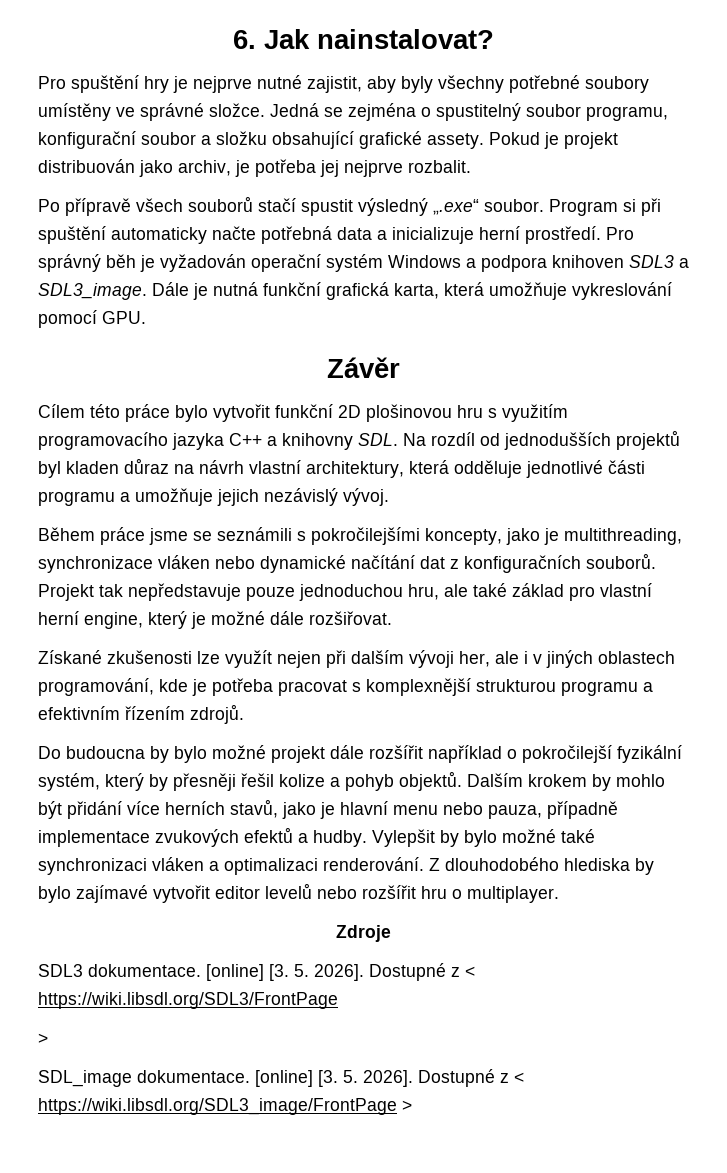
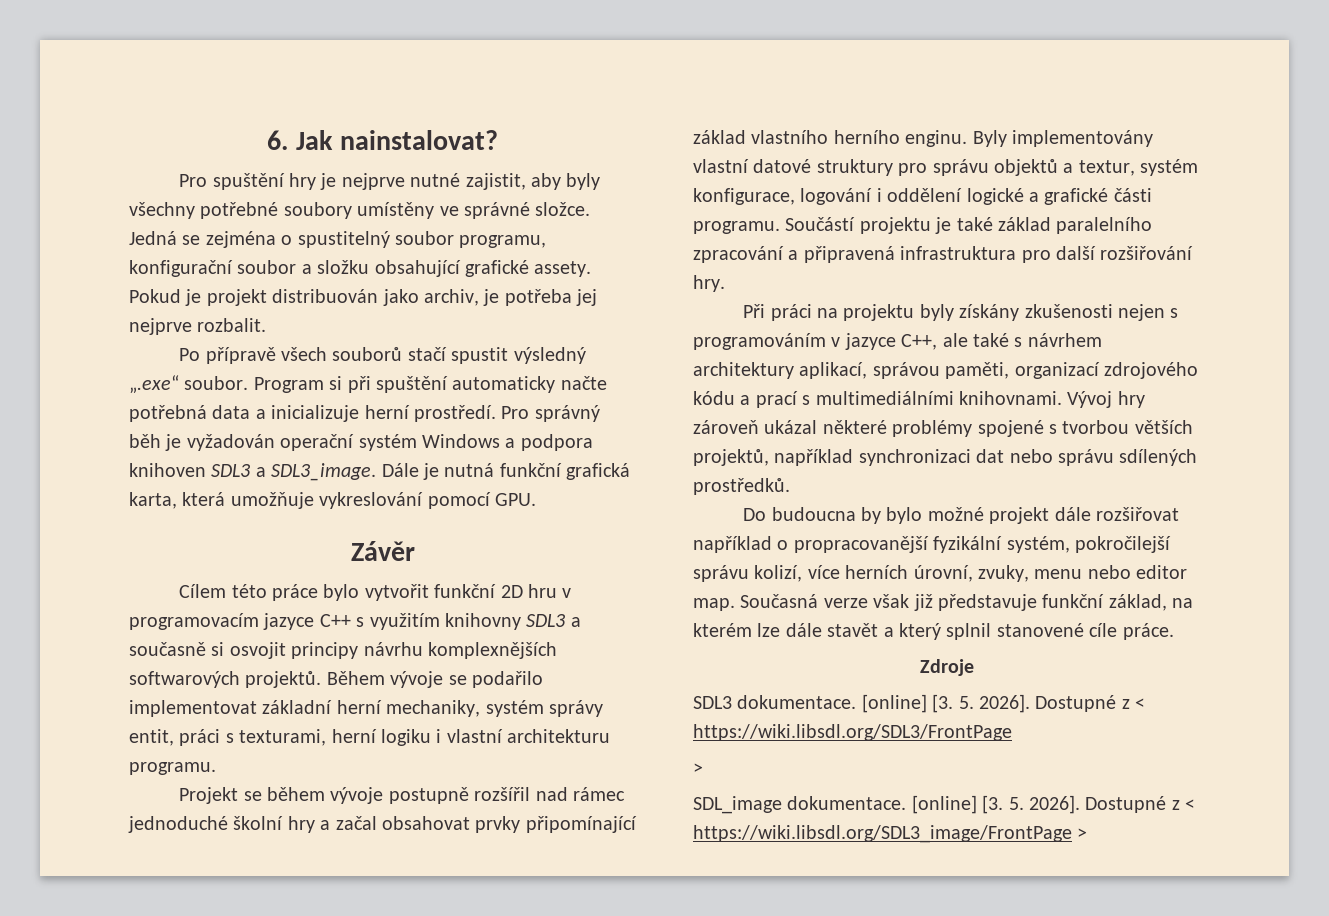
- Cílem této práce bylo vytvořit funkční 2D plošinovou hru s využitím programovacího jazyka C++ a knihovny SDL. Na rozdíl od jednodušších projektů byl kladen důraz na návrh vlastní architektury, která odděluje jednotlivé části programu a umožňuje jejich nezávislý vývoj.
- Během práce jsme se seznámili s pokročilejšími koncepty, jako je multithreading, synchronizace vláken nebo dynamické načítání dat z konfiguračních souborů. Projekt tak nepředstavuje pouze jednoduchou hru, ale také základ pro vlastní herní engine, který je možné dále rozšiřovat.
- Získané zkušenosti lze využít nejen při dalším vývoji her, ale i v jiných oblastech programování, kde je potřeba pracovat s komplexnější strukturou programu a efektivním řízením zdrojů.
+ Cílem této práce bylo vytvořit funkční 2D hru v programovacím jazyce C++ s využitím knihovny SDL3 a současně si osvojit principy návrhu komplexnějších softwarových projektů. Během vývoje se podařilo implementovat základní herní mechaniky, systém správy entit, práci s texturami, herní logiku i vlastní architekturu programu.
+ Projekt se během vývoje postupně rozšířil nad rámec jednoduché školní hry a začal obsahovat prvky připomínající základ vlastního herního enginu. Byly implementovány vlastní datové struktury pro správu objektů a textur, systém konfigurace, logování i oddělení logické a grafické části programu. Součástí projektu je také základ paralelního zpracování a připravená infrastruktura pro další rozšiřování hry.
+ Při práci na projektu byly získány zkušenosti nejen s programováním v jazyce C++, ale také s návrhem architektury aplikací, správou paměti, organizací zdrojového kódu a prací s multimediálními knihovnami. Vývoj hry zároveň ukázal některé problémy spojené s tvorbou větších projektů, například synchronizaci dat nebo správu sdílených prostředků.
- Do budoucna by bylo možné projekt dále rozšířit například o pokročilejší fyzikální systém, který by přesněji řešil kolize a pohyb objektů. Dalším krokem by mohlo být přidání více herních stavů, jako je hlavní menu nebo pauza, případně implementace zvukových efektů a hudby. Vylepšit by bylo možné také synchronizaci vláken a optimalizaci renderování. Z dlouhodobého hlediska by bylo zajímavé vytvořit editor levelů nebo rozšířit hru o multiplayer.
+ Do budoucna by bylo možné projekt dále rozšiřovat například o propracovanější fyzikální systém, pokročilejší správu kolizí, více herních úrovní, zvuky, menu nebo editor map. Současná verze však již představuje funkční základ, na kterém lze dále stavět a který splnil stanovené cíle práce.

